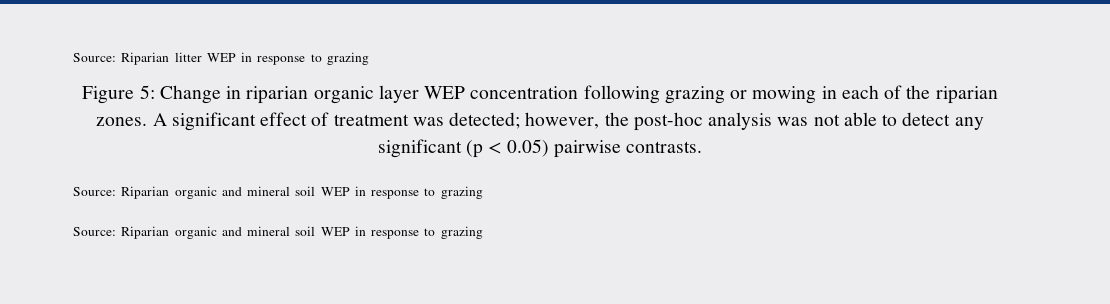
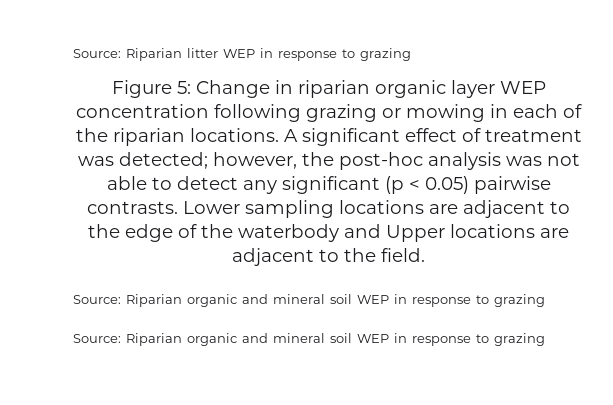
- Figure 5: Change in riparian organic layer WEP concentration following grazing or mowing in each of the riparian zones.
+ Figure 5: Change in riparian organic layer WEP concentration following grazing or mowing in each of the riparian locations.
+ Lower sampling locations are adjacent to the edge of the waterbody and Upper locations are adjacent to the field.

